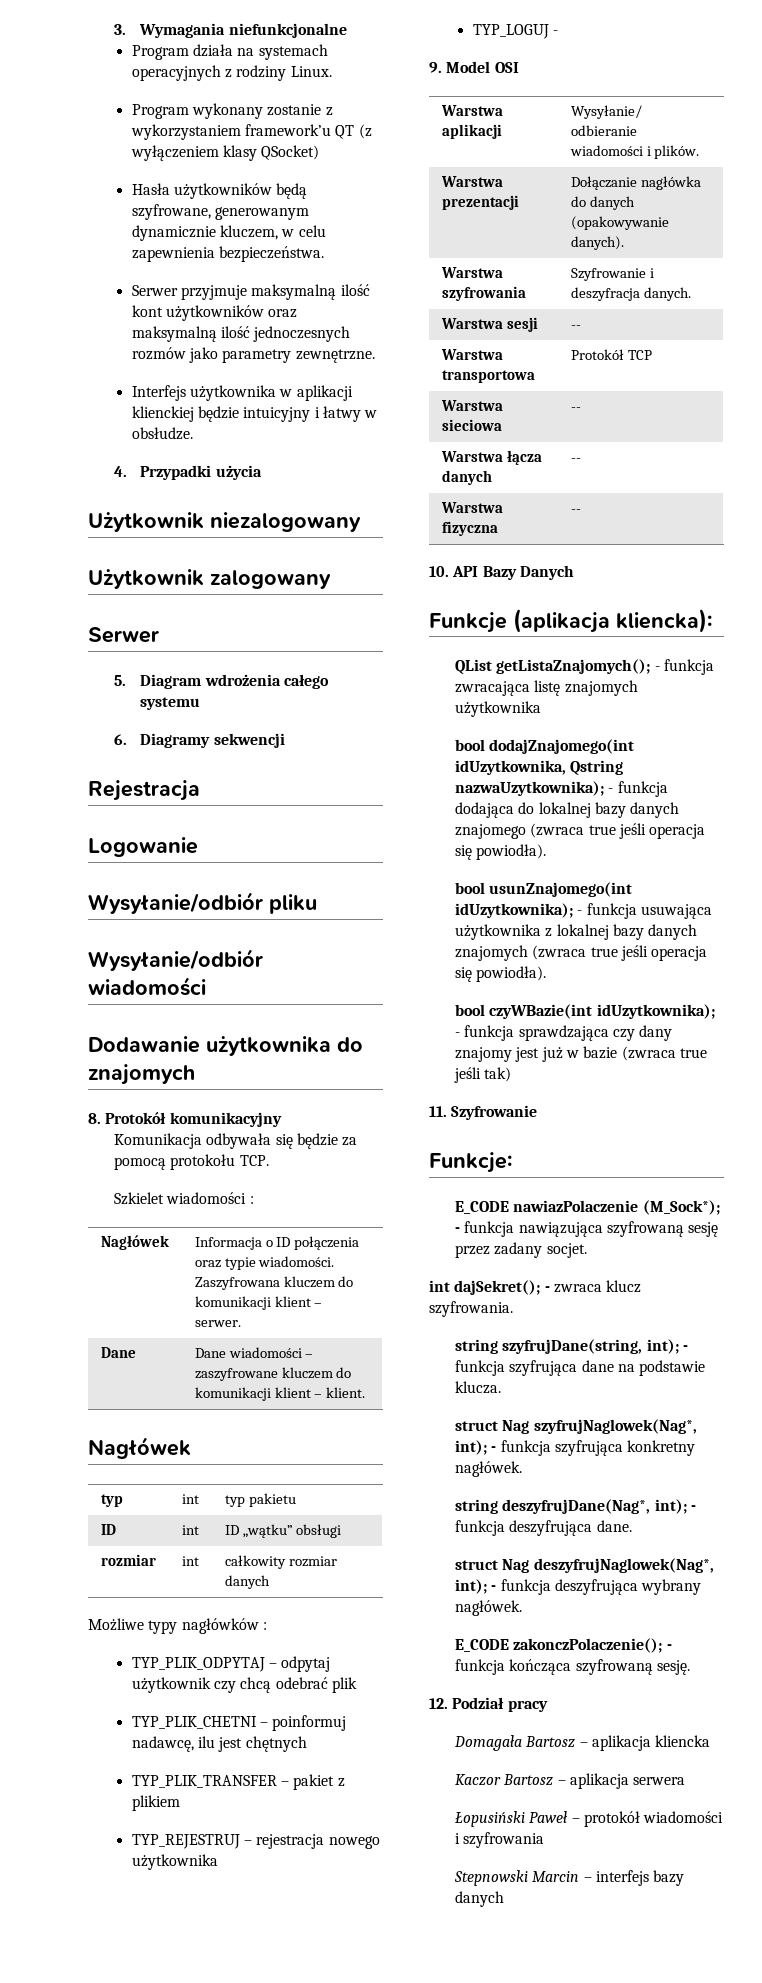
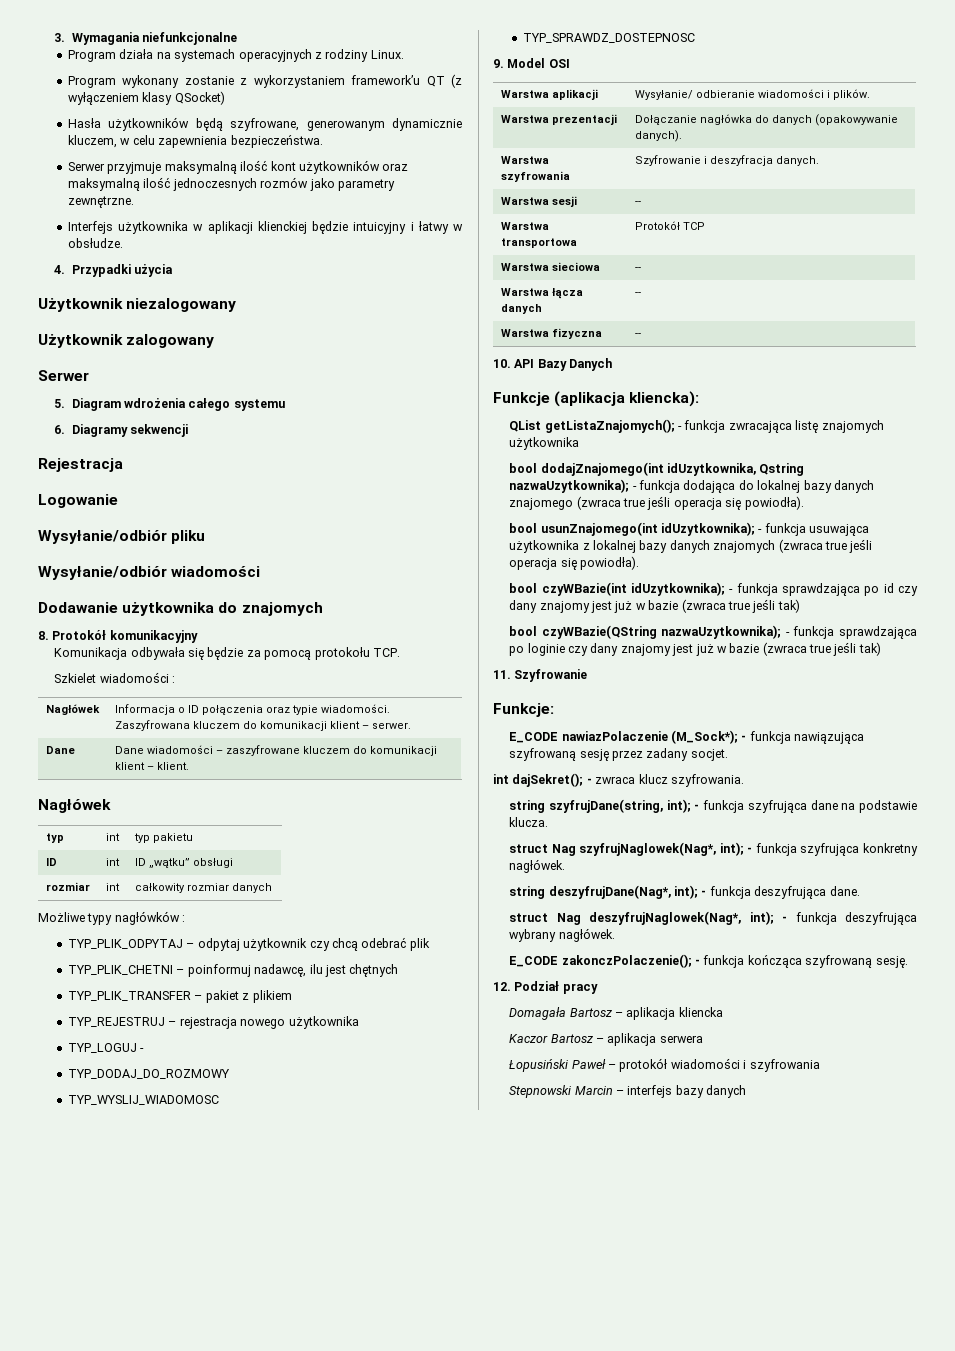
+ TYP_DODAJ_DO_ROZMOWY
+ TYP_WYSLIJ_WIADOMOSC
+ TYP_SPRAWDZ_DOSTEPNOSC
- bool czyWBazie(int idUzytkownika); - funkcja sprawdzająca czy dany znajomy jest już w bazie (zwraca true jeśli tak)
+ bool czyWBazie(int idUzytkownika); - funkcja sprawdzająca po id czy dany znajomy jest już w bazie (zwraca true jeśli tak)
+ bool czyWBazie(QString nazwaUzytkownika); - funkcja sprawdzająca po loginie czy dany znajomy jest już w bazie (zwraca true jeśli tak)

